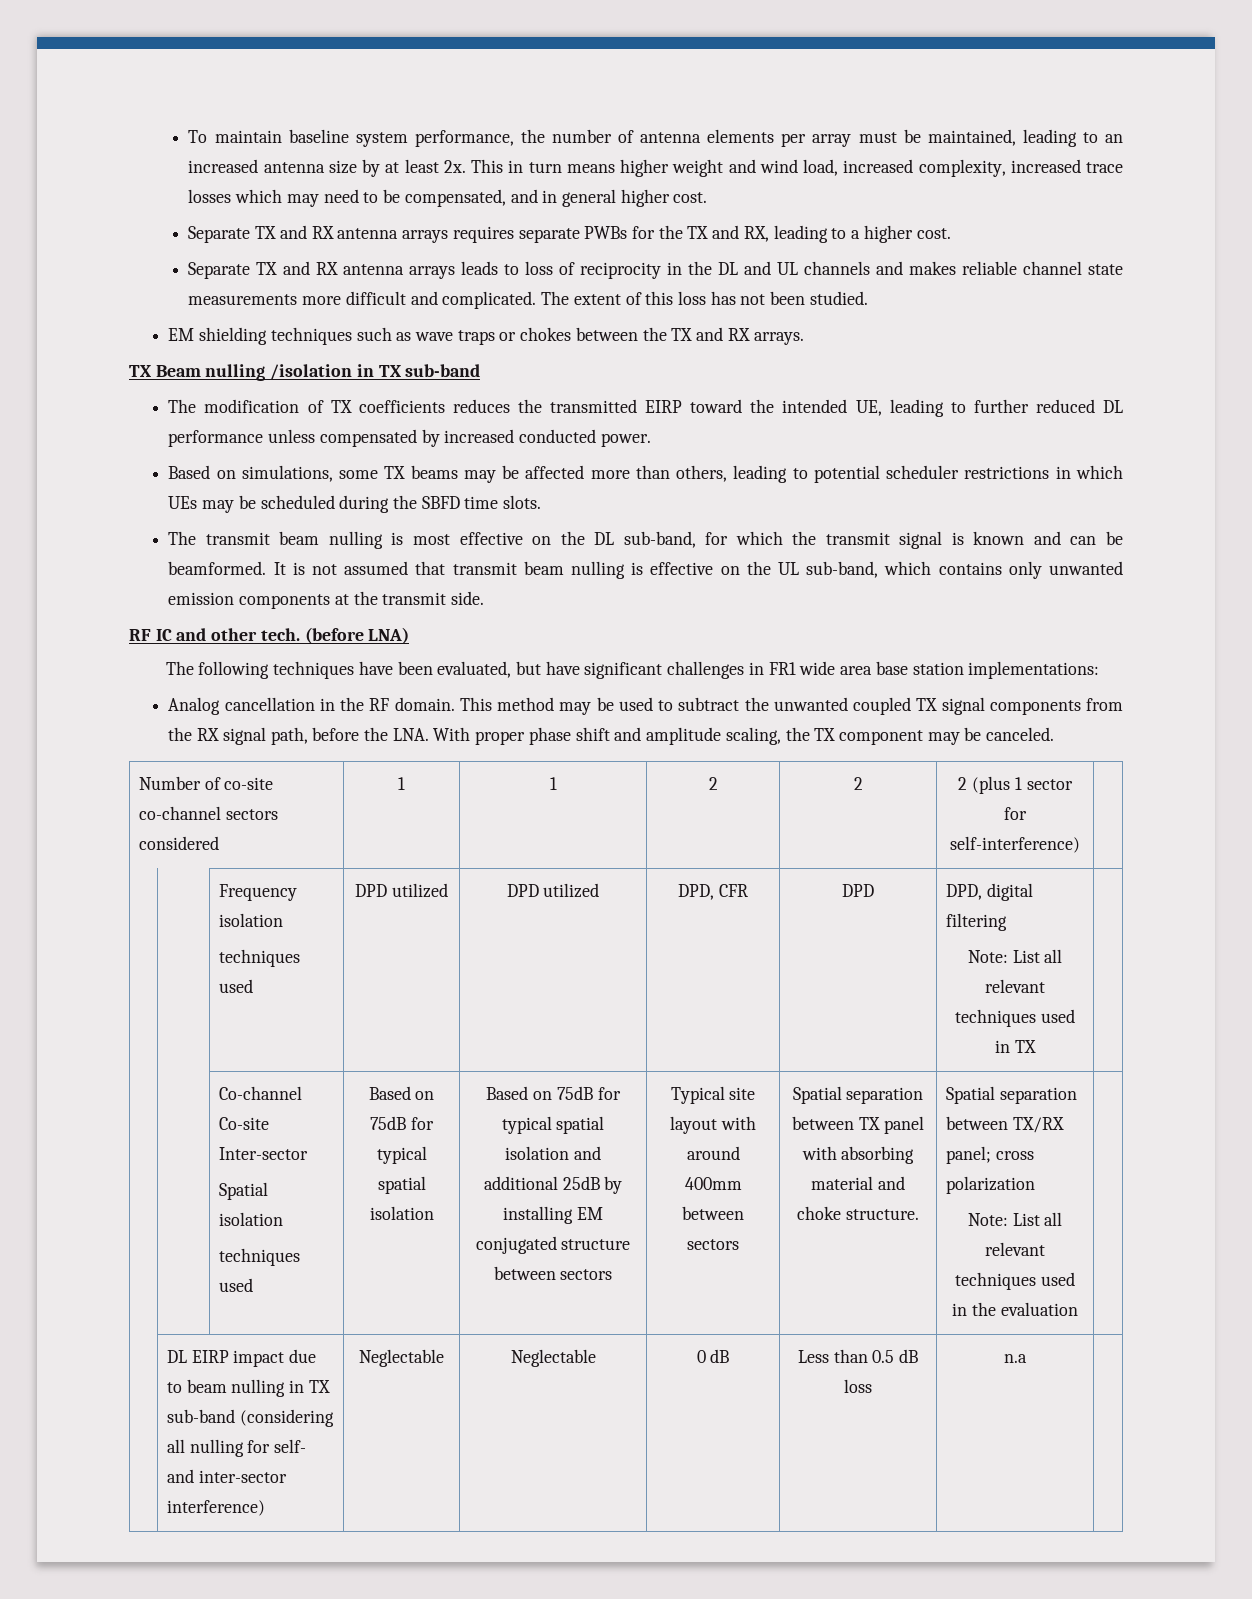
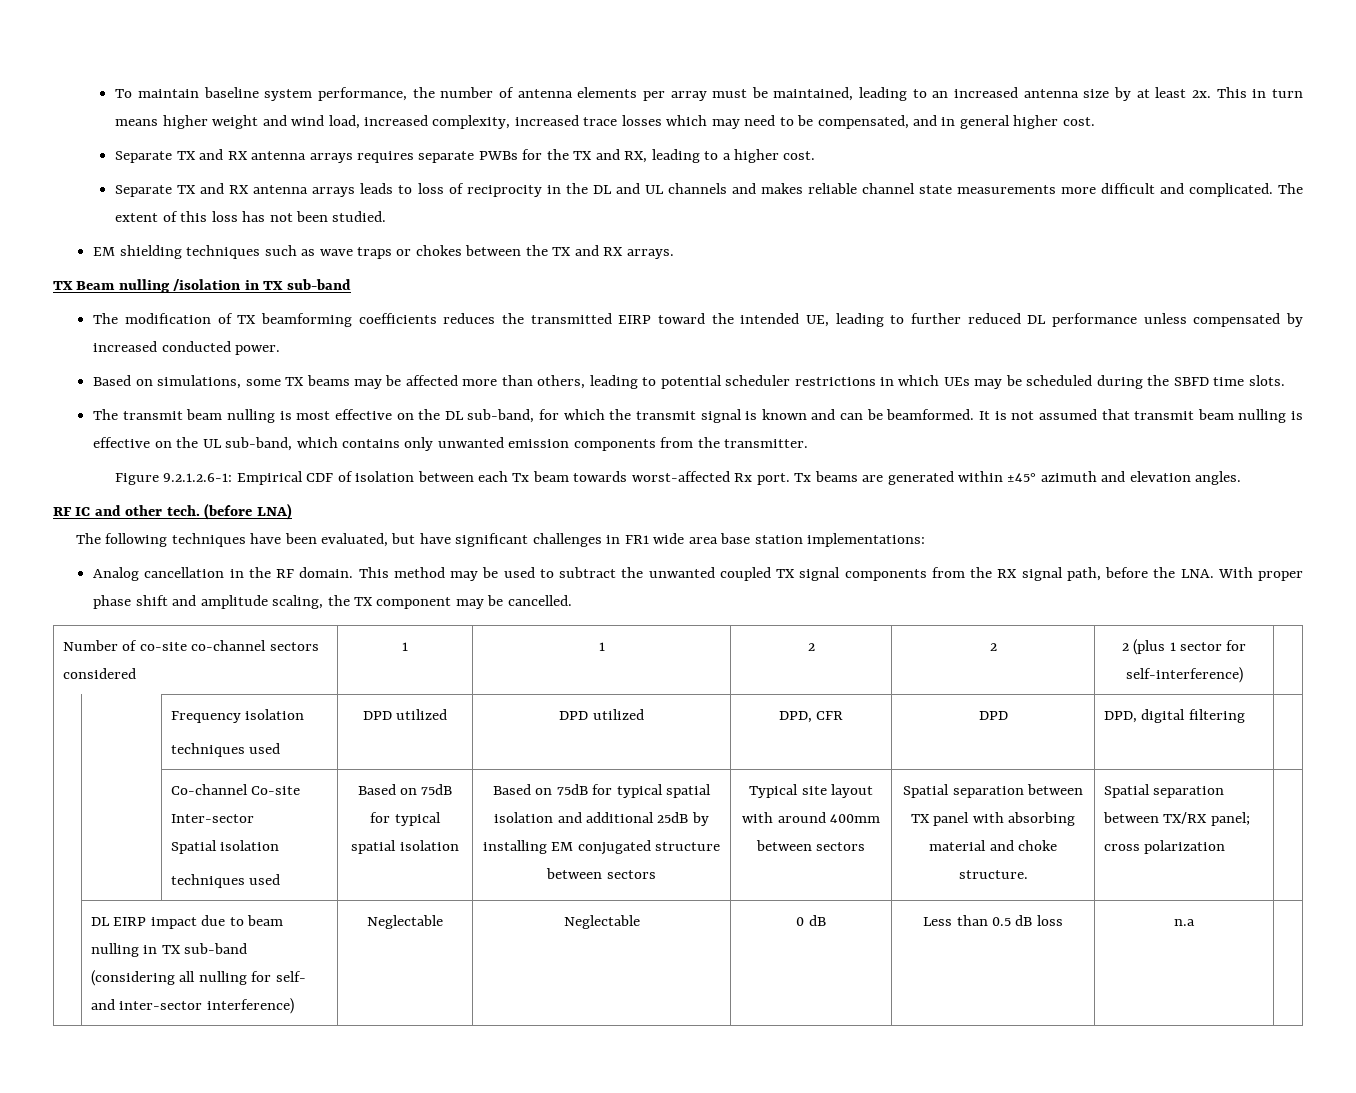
- The modification of TX coefficients reduces the transmitted EIRP toward the intended UE, leading to further reduced DL performance unless compensated by increased conducted power.
+ The modification of TX beamforming coefficients reduces the transmitted EIRP toward the intended UE, leading to further reduced DL performance unless compensated by increased conducted power.
- It is not assumed that transmit beam nulling is effective on the UL sub-band, which contains only unwanted emission components at the transmit side.
+ It is not assumed that transmit beam nulling is effective on the UL sub-band, which contains only unwanted emission components from the transmitter.
+ Figure 9.2.1.2.6-1: Empirical CDF of isolation between each Tx beam towards worst-affected Rx port. Tx beams are generated within ±45° azimuth and elevation angles.
- This method may be used to subtract the unwanted coupled TX signal components from the RX signal path, before the LNA. With proper phase shift and amplitude scaling, the TX component may be canceled.
+ This method may be used to subtract the unwanted coupled TX signal components from the RX signal path, before the LNA. With proper phase shift and amplitude scaling, the TX component may be cancelled.
  | | Frequency isolation
- techniques used | DPD utilized | DPD utilized | DPD, CFR | DPD | DPD, digital filtering
- Note: List all relevant techniques used in TX |
+ techniques used | DPD utilized | DPD utilized | DPD, CFR | DPD | DPD, digital filtering |
- Note: List all relevant techniques used in the evaluation

